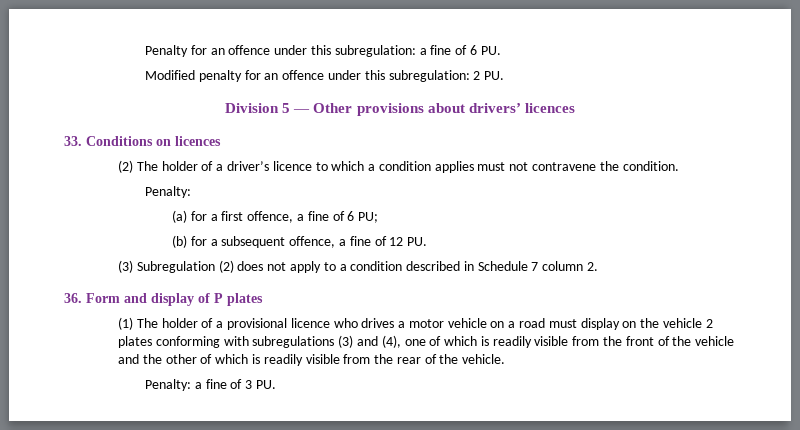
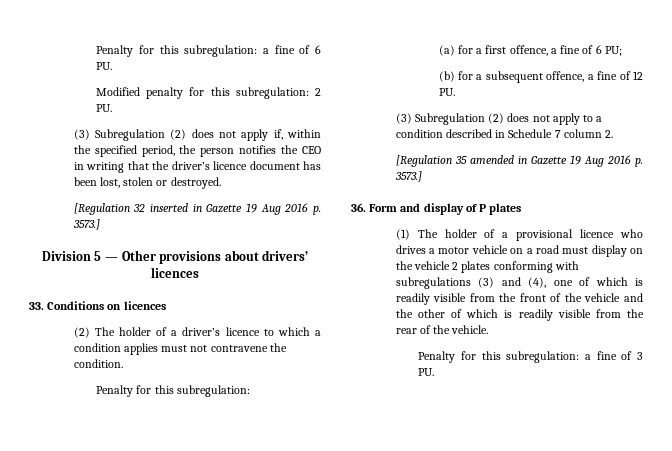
- Penalty for an offence under this subregulation: a fine of 6 PU.
+ Penalty for this subregulation: a fine of 6 PU.
- Modified penalty for an offence under this subregulation: 2 PU.
+ Modified penalty for this subregulation: 2 PU.
+ (3) Subregulation (2) does not apply if, within the specified period, the person notifies the CEO in writing that the driver’s licence document has been lost, stolen or destroyed.
+ [Regulation 32 inserted in Gazette 19 Aug 2016 p. 3573.]
  (2) The holder of a driver’s licence to which a condition applies must not contravene the condition.
- Penalty:
+ Penalty for this subregulation:
+ [Regulation 35 amended in Gazette 19 Aug 2016 p. 3573.]
- Penalty: a fine of 3 PU.
+ Penalty for this subregulation: a fine of 3 PU.

